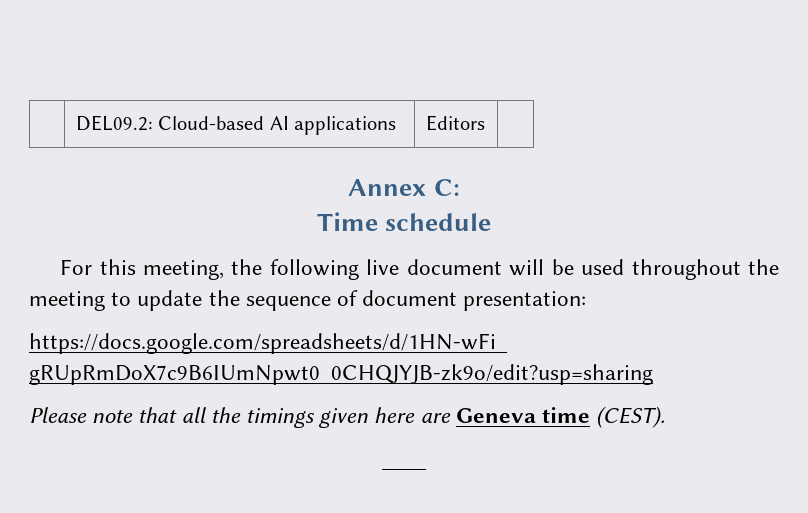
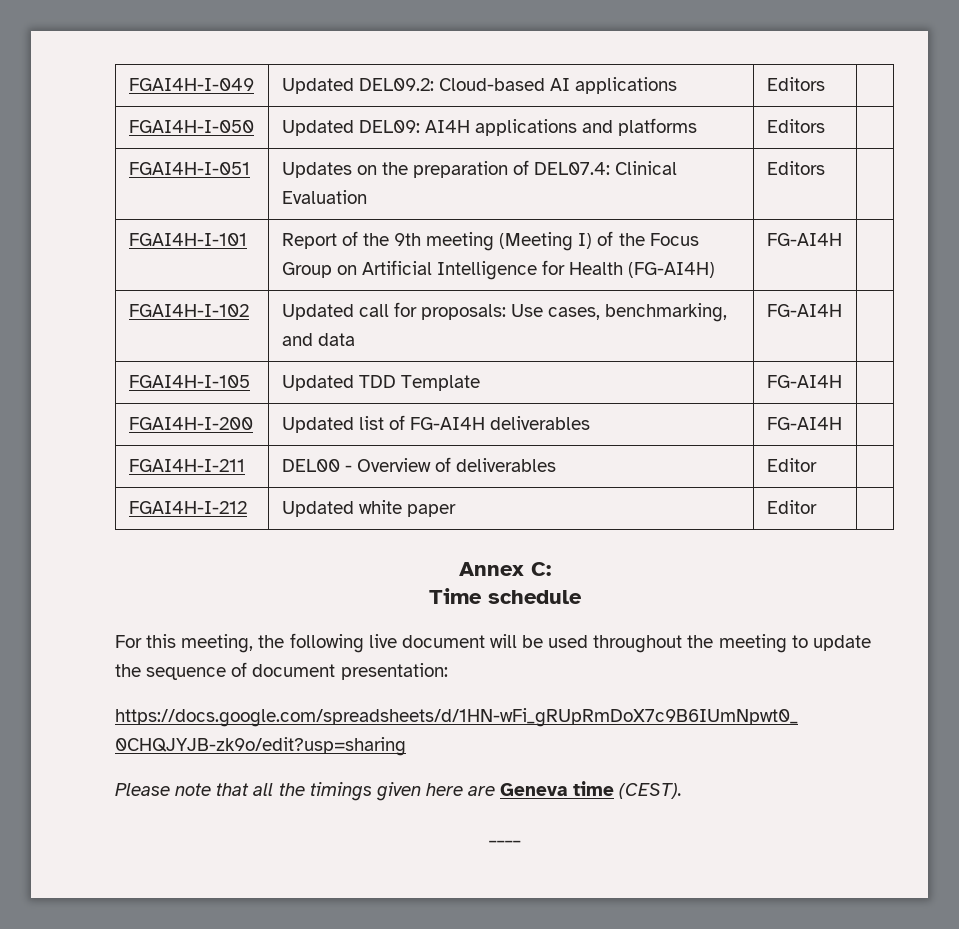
- | DEL09.2: Cloud-based AI applications | Editors |
+ FGAI4H-I-049 | Updated DEL09.2: Cloud-based AI applications | Editors |
+ FGAI4H-I-050 | Updated DEL09: AI4H applications and platforms | Editors |
+ FGAI4H-I-051 | Updates on the preparation of DEL07.4: Clinical Evaluation | Editors |
+ FGAI4H-I-101 | Report of the 9th meeting (Meeting I) of the Focus Group on Artificial Intelligence for Health (FG-AI4H) | FG-AI4H |
+ FGAI4H-I-102 | Updated call for proposals: Use cases, benchmarking, and data | FG-AI4H |
+ FGAI4H-I-105 | Updated TDD Template | FG-AI4H |
+ FGAI4H-I-200 | Updated list of FG-AI4H deliverables | FG-AI4H |
+ FGAI4H-I-211 | DEL00 - Overview of deliverables | Editor |
+ FGAI4H-I-212 | Updated white paper | Editor |

